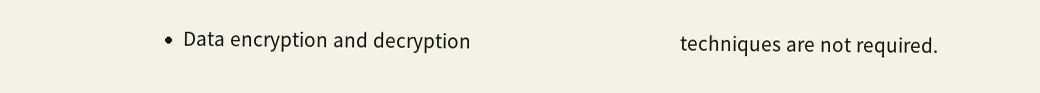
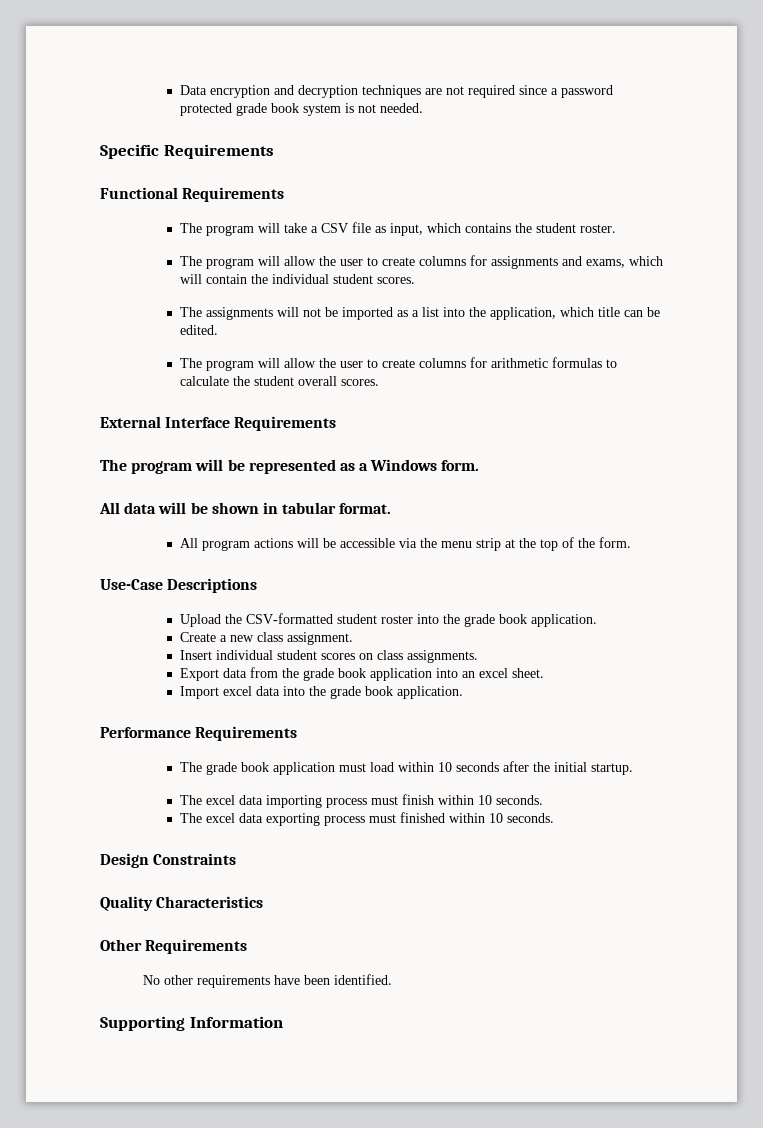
- Data encryption and decryption techniques are not required.
+ Data encryption and decryption techniques are not required since a password protected grade book system is not needed.
+ Specific Requirements
+ Functional Requirements
+ The program will take a CSV file as input, which contains the student roster.
+ The program will allow the user to create columns for assignments and exams, which will contain the individual student scores.
+ The assignments will not be imported as a list into the application, which title can be edited.
+ The program will allow the user to create columns for arithmetic formulas to calculate the student overall scores.
+ External Interface Requirements
+ The program will be represented as a Windows form.
+ All data will be shown in tabular format.
+ All program actions will be accessible via the menu strip at the top of the form.
+ Use-Case Descriptions
+ Upload the CSV-formatted student roster into the grade book application.
+ Create a new class assignment.
+ Insert individual student scores on class assignments.
+ Export data from the grade book application into an excel sheet.
+ Import excel data into the grade book application.
+ Performance Requirements
+ The grade book application must load within 10 seconds after the initial startup.
+ The excel data importing process must finish within 10 seconds.
+ The excel data exporting process must finished within 10 seconds.
+ Design Constraints
+ Quality Characteristics
+ Other Requirements
+ No other requirements have been identified.
+ Supporting Information

